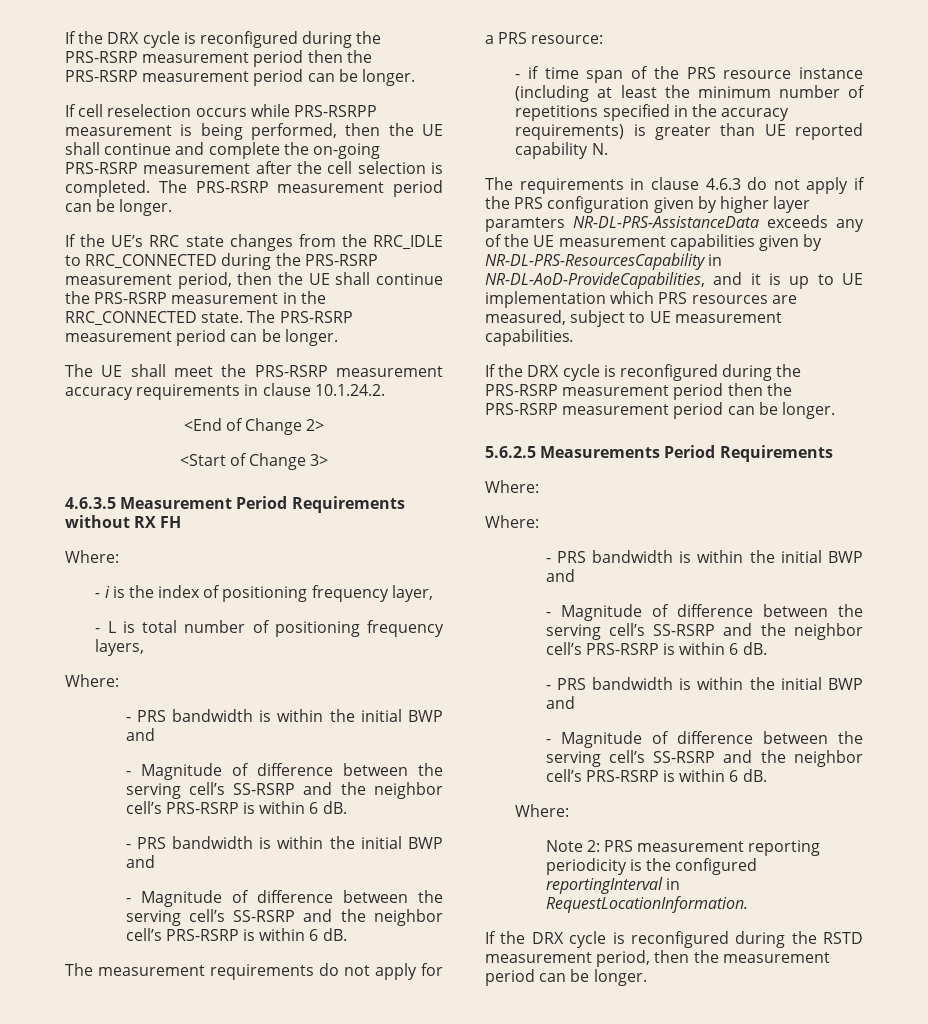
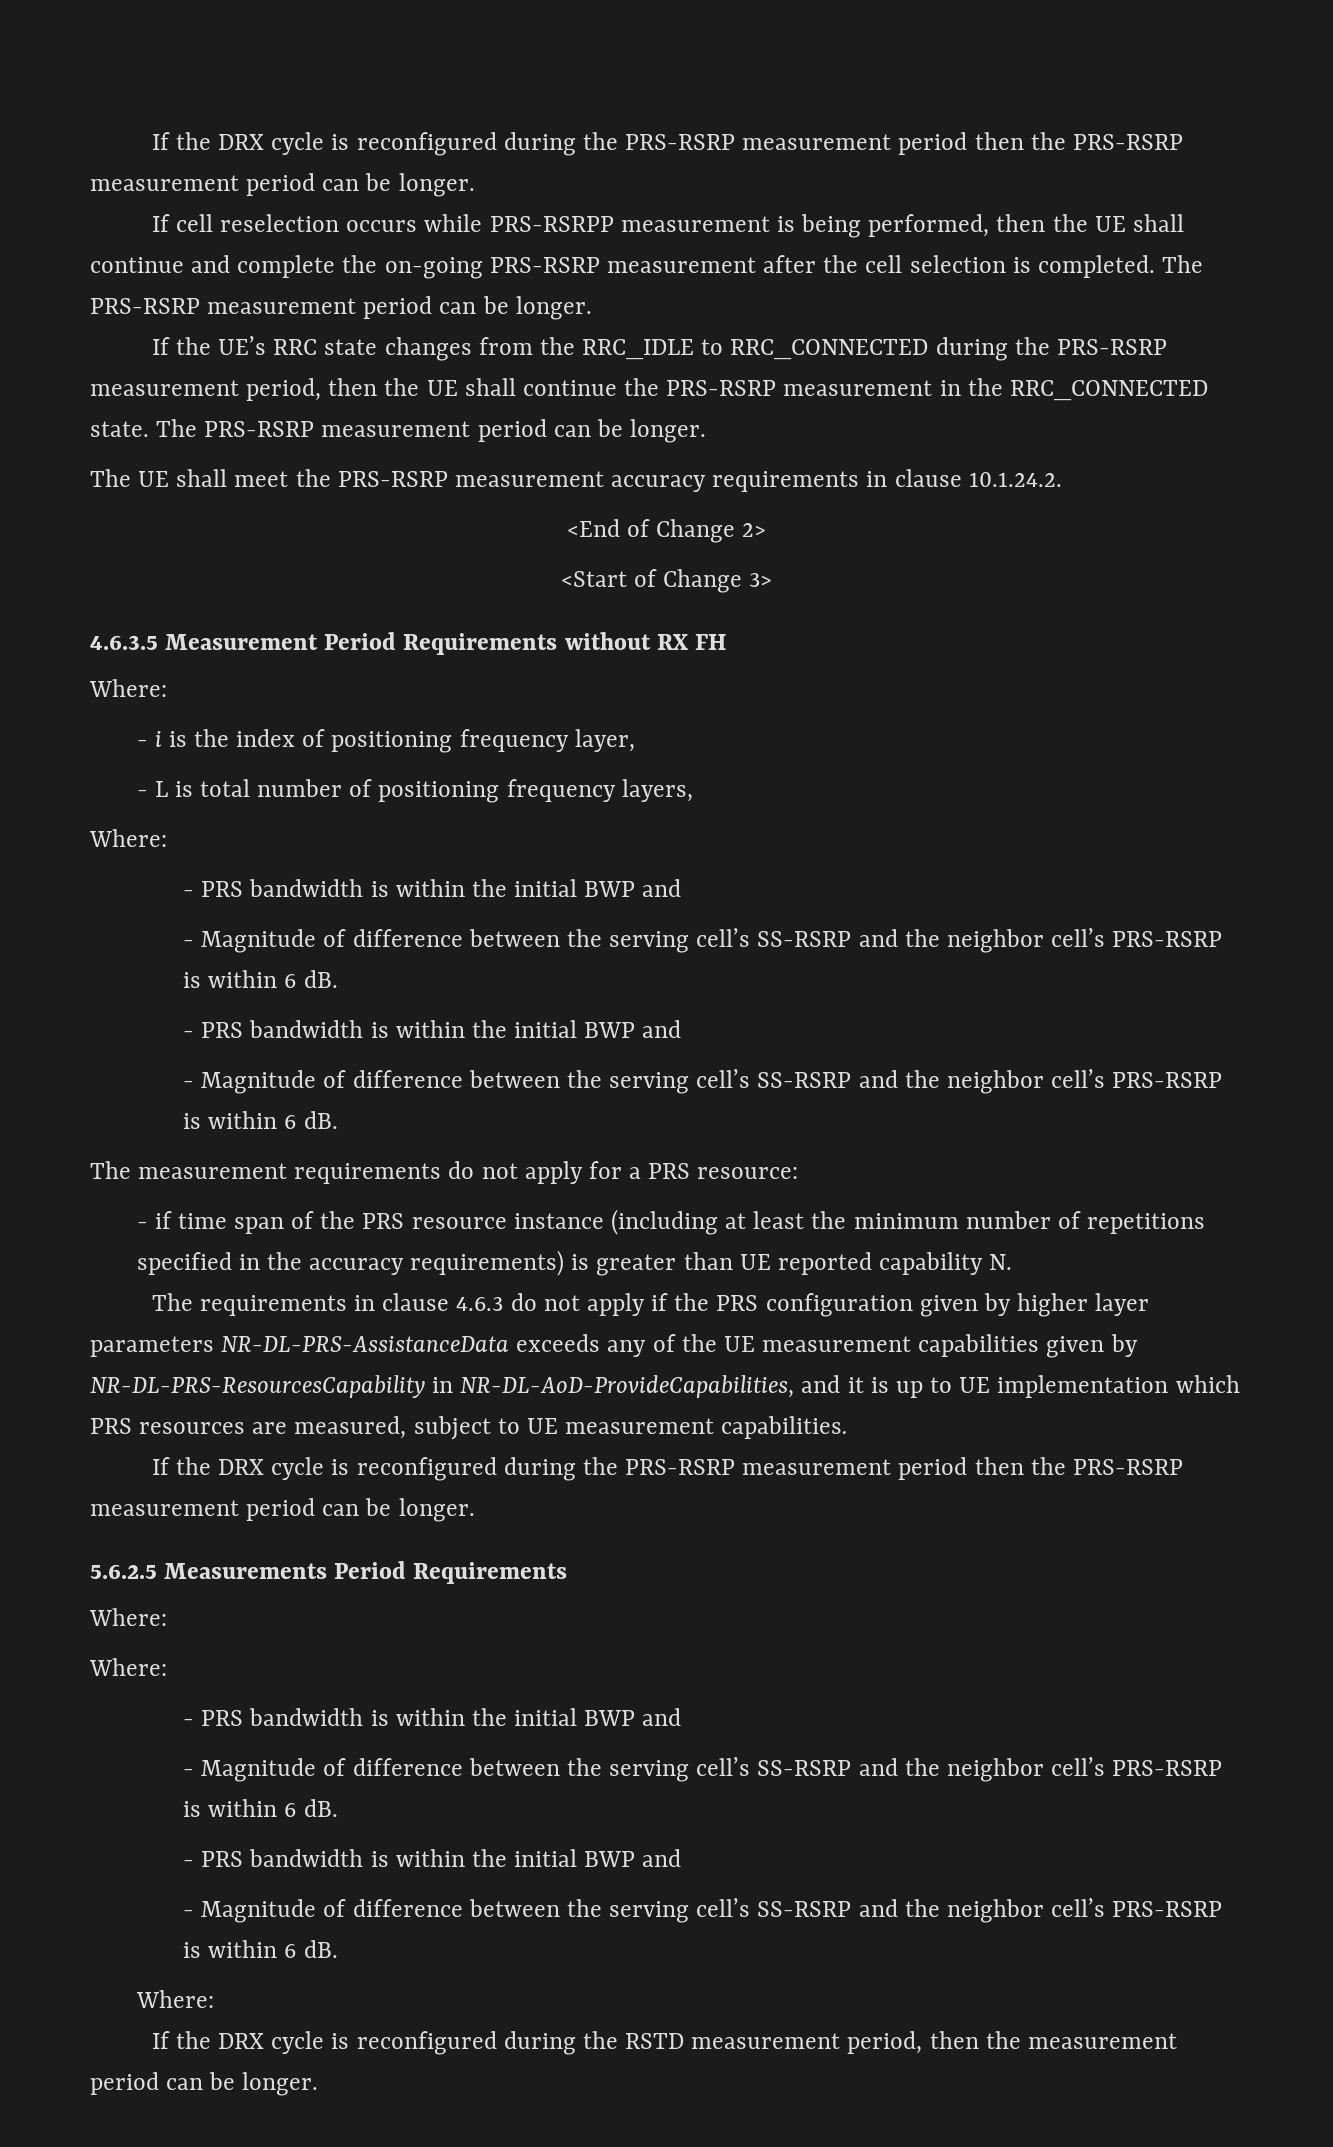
- The requirements in clause 4.6.3 do not apply if the PRS configuration given by higher layer paramters NR-DL-PRS-AssistanceData exceeds any of the UE measurement capabilities given by NR-DL-PRS-ResourcesCapability in NR-DL-AoD-ProvideCapabilities, and it is up to UE implementation which PRS resources are measured, subject to UE measurement capabilities.
+ The requirements in clause 4.6.3 do not apply if the PRS configuration given by higher layer parameters NR-DL-PRS-AssistanceData exceeds any of the UE measurement capabilities given by NR-DL-PRS-ResourcesCapability in NR-DL-AoD-ProvideCapabilities, and it is up to UE implementation which PRS resources are measured, subject to UE measurement capabilities.
- Note 2: PRS measurement reporting periodicity is the configured reportingInterval in RequestLocationInformation.

